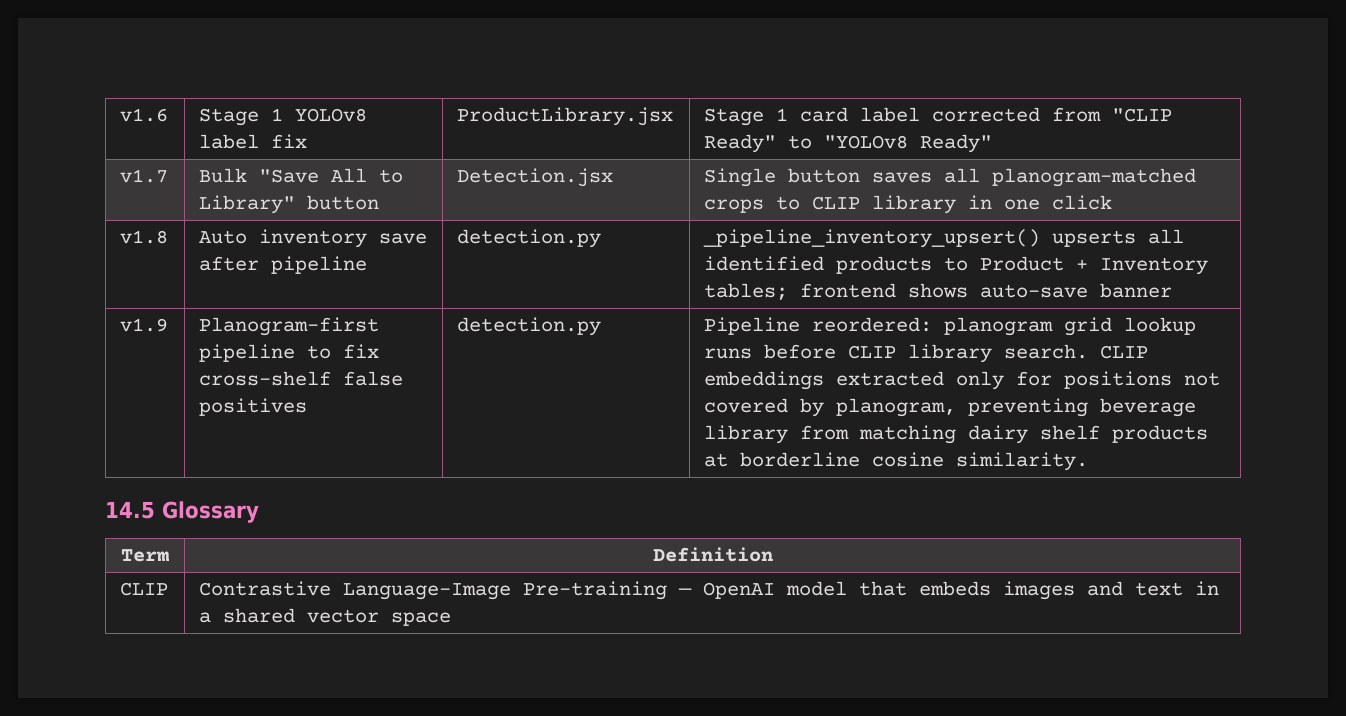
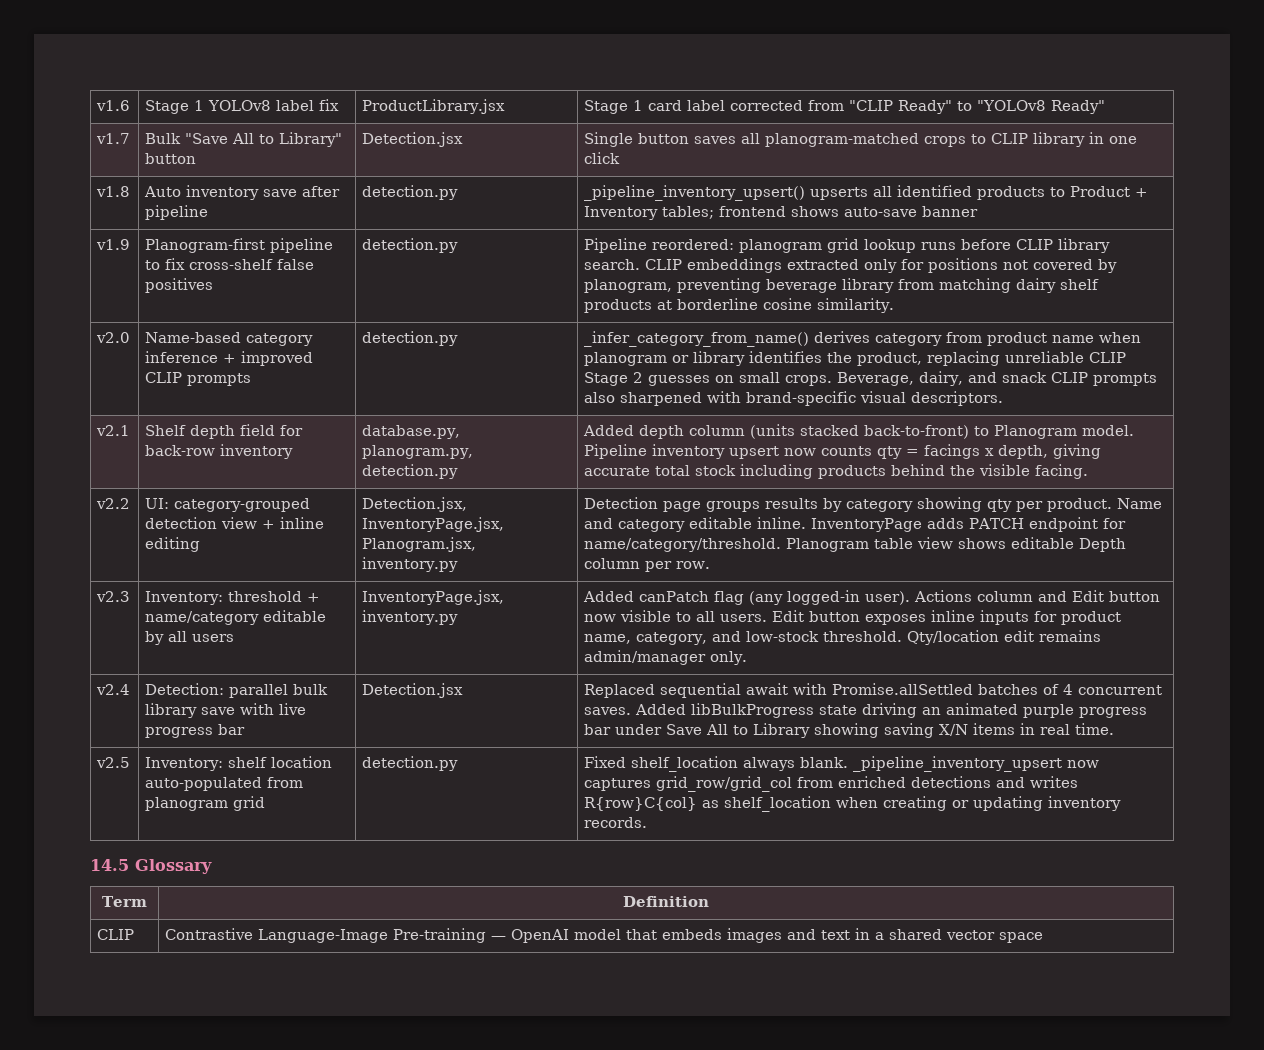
+ v2.0 | Name-based category inference + improved CLIP prompts | detection.py | _infer_category_from_name() derives category from product name when planogram or library identifies the product, replacing unreliable CLIP Stage 2 guesses on small crops. Beverage, dairy, and snack CLIP prompts also sharpened with brand-specific visual descriptors.
+ v2.1 | Shelf depth field for back-row inventory | database.py, planogram.py, detection.py | Added depth column (units stacked back-to-front) to Planogram model. Pipeline inventory upsert now counts qty = facings x depth, giving accurate total stock including products behind the visible facing.
+ v2.2 | UI: category-grouped detection view + inline editing | Detection.jsx, InventoryPage.jsx, Planogram.jsx, inventory.py | Detection page groups results by category showing qty per product. Name and category editable inline. InventoryPage adds PATCH endpoint for name/category/threshold. Planogram table view shows editable Depth column per row.
+ v2.3 | Inventory: threshold + name/category editable by all users | InventoryPage.jsx, inventory.py | Added canPatch flag (any logged-in user). Actions column and Edit button now visible to all users. Edit button exposes inline inputs for product name, category, and low-stock threshold. Qty/location edit remains admin/manager only.
+ v2.4 | Detection: parallel bulk library save with live progress bar | Detection.jsx | Replaced sequential await with Promise.allSettled batches of 4 concurrent saves. Added libBulkProgress state driving an animated purple progress bar under Save All to Library showing saving X/N items in real time.
+ v2.5 | Inventory: shelf location auto-populated from planogram grid | detection.py | Fixed shelf_location always blank. _pipeline_inventory_upsert now captures grid_row/grid_col from enriched detections and writes R{row}C{col} as shelf_location when creating or updating inventory records.

